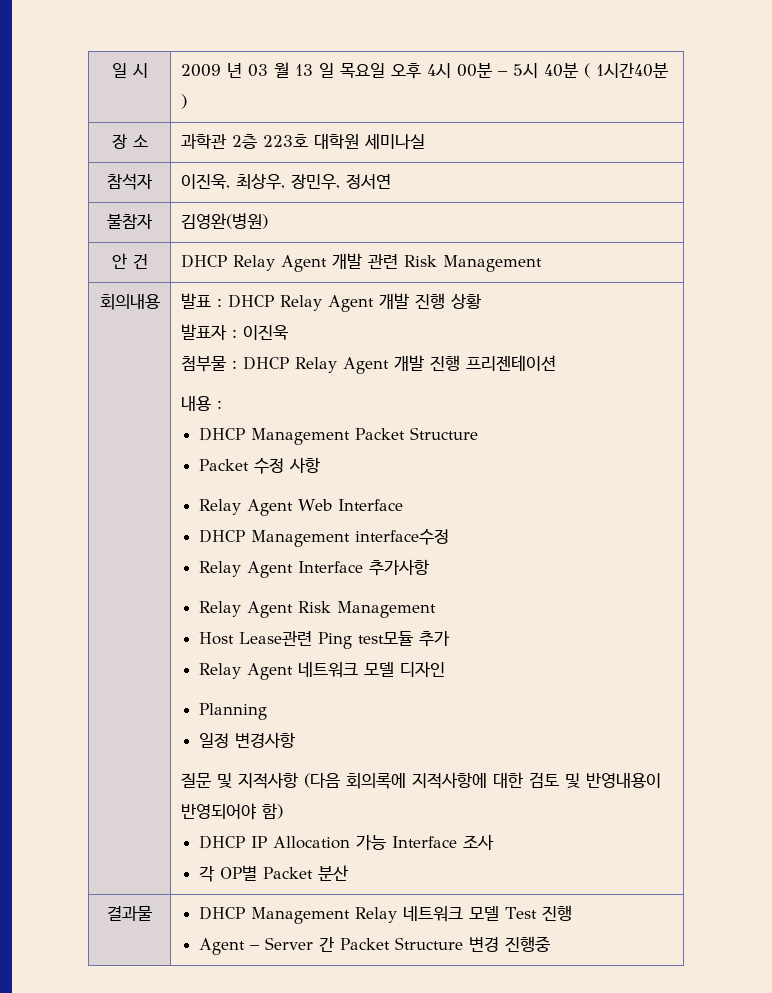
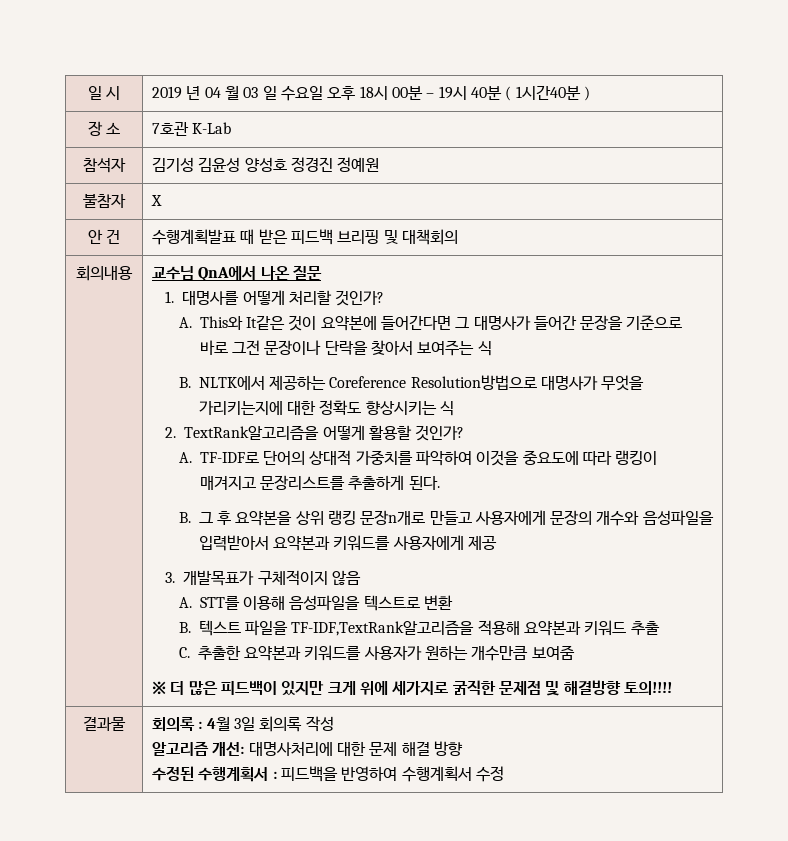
- 일 시 | 2009 년 03 월 13 일 목요일 오후 4시 00분 – 5시 40분 ( 1시간40분 )
+ 일 시 | 2019 년 04 월 03 일 수요일 오후 18시 00분 – 19시 40분 ( 1시간40분 )
- 장 소 | 과학관 2층 223호 대학원 세미나실
- 참석자 | 이진욱, 최상우, 장민우, 정서연
+ 장 소 | 7호관 K-Lab
+ 참석자 | 김기성 김윤성 양성호 정경진 정예원
- 불참자 | 김영완(병원)
+ 불참자 | X
- 안 건 | DHCP Relay Agent 개발 관련 Risk Management
- 회의내용 | 발표 : DHCP Relay Agent 개발 진행 상황
- 발표자 : 이진욱
- 첨부물 : DHCP Relay Agent 개발 진행 프리젠테이션
- 내용 :
- DHCP Management Packet Structure
- Packet 수정 사항
- Relay Agent Web Interface
- DHCP Management interface수정
- Relay Agent Interface 추가사항
- Relay Agent Risk Management
- Host Lease관련 Ping test모듈 추가
- Relay Agent 네트워크 모델 디자인
- Planning
- 일정 변경사항
- 질문 및 지적사항 (다음 회의록에 지적사항에 대한 검토 및 반영내용이 반영되어야 함)
- DHCP IP Allocation 가능 Interface 조사
- 각 OP별 Packet 분산
- 결과물 | DHCP Management Relay 네트워크 모델 Test 진행
- Agent – Server 간 Packet Structure 변경 진행중
+ 안 건 | 수행계획발표 때 받은 피드백 브리핑 및 대책회의
+ 회의내용 | 교수님 QnA에서 나온 질문
+ 1. 대명사를 어떻게 처리할 것인가?
+ A. This와 It같은 것이 요약본에 들어간다면 그 대명사가 들어간 문장을 기준으로 바로 그전 문장이나 단락을 찾아서 보여주는 식
+ B. NLTK에서 제공하는 Coreference Resolution방법으로 대명사가 무엇을 가리키는지에 대한 정확도 향상시키는 식
+ 2. TextRank알고리즘을 어떻게 활용할 것인가?
+ A. TF-IDF로 단어의 상대적 가중치를 파악하여 이것을 중요도에 따라 랭킹이 매겨지고 문장리스트를 추출하게 된다.
+ B. 그 후 요약본을 상위 랭킹 문장n개로 만들고 사용자에게 문장의 개수와 음성파일을 입력받아서 요약본과 키워드를 사용자에게 제공
+ 3. 개발목표가 구체적이지 않음
+ A. STT를 이용해 음성파일을 텍스트로 변환
+ B. 텍스트 파일을 TF-IDF,TextRank알고리즘을 적용해 요약본과 키워드 추출
+ C. 추출한 요약본과 키워드를 사용자가 원하는 개수만큼 보여줌
+ ※ 더 많은 피드백이 있지만 크게 위에 세가지로 굵직한 문제점 및 해결방향 토의!!!!
+ 결과물 | 회의록 : 4월 3일 회의록 작성
+ 알고리즘 개선: 대명사처리에 대한 문제 해결 방향
+ 수정된 수행계획서 : 피드백을 반영하여 수행계획서 수정

